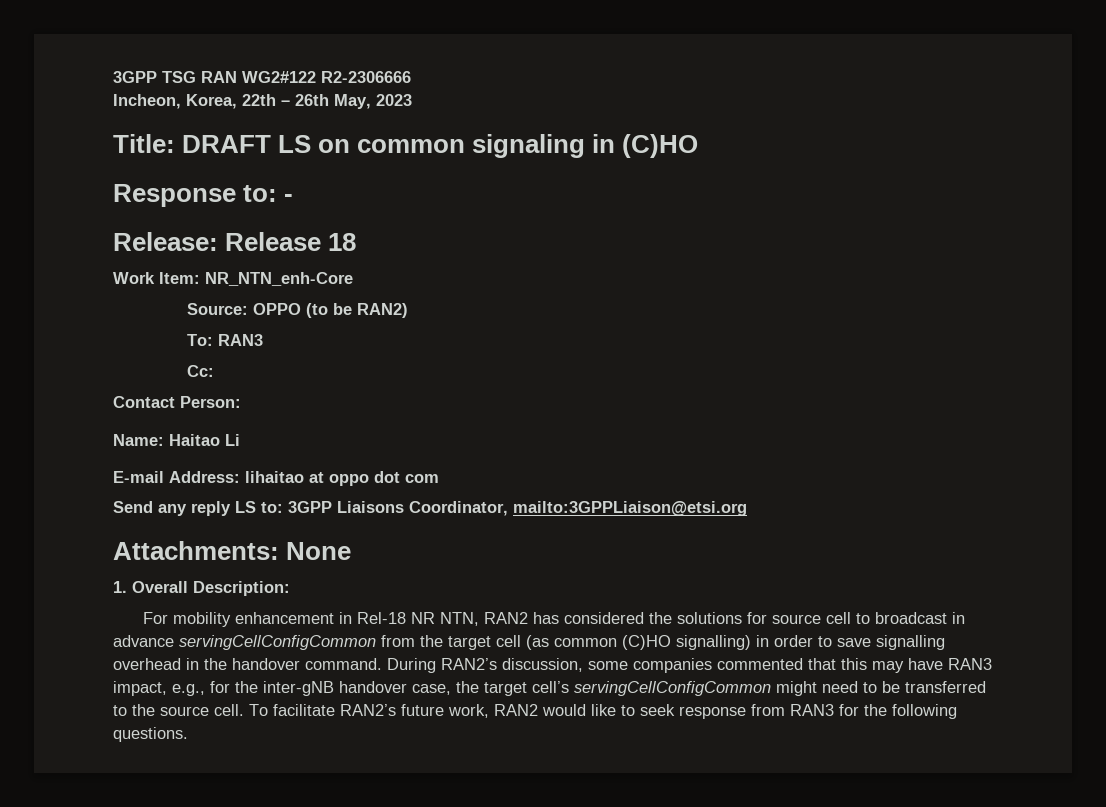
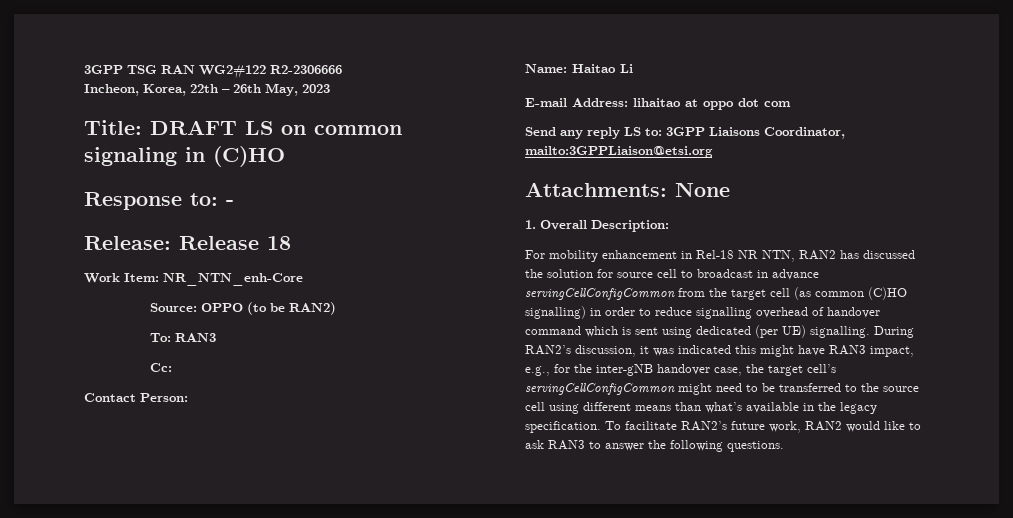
- For mobility enhancement in Rel-18 NR NTN, RAN2 has considered the solutions for source cell to broadcast in advance servingCellConfigCommon from the target cell (as common (C)HO signalling) in order to save signalling overhead in the handover command. During RAN2’s discussion, some companies commented that this may have RAN3 impact, e.g., for the inter-gNB handover case, the target cell’s servingCellConfigCommon might need to be transferred to the source cell.
+ For mobility enhancement in Rel-18 NR NTN, RAN2 has discussed the solution for source cell to broadcast in advance servingCellConfigCommon from the target cell (as common (C)HO signalling) in order to reduce signalling overhead of handover command which is sent using dedicated (per UE) signalling. During RAN2’s discussion, it was indicated this might have RAN3 impact, e.g., for the inter-gNB handover case, the target cell’s servingCellConfigCommon might need to be transferred to the source cell using different means than what’s available in the legacy specification.
- To facilitate RAN2’s future work, RAN2 would like to seek response from RAN3 for the following questions.
+ To facilitate RAN2’s future work, RAN2 would like to ask RAN3 to answer the following questions.

